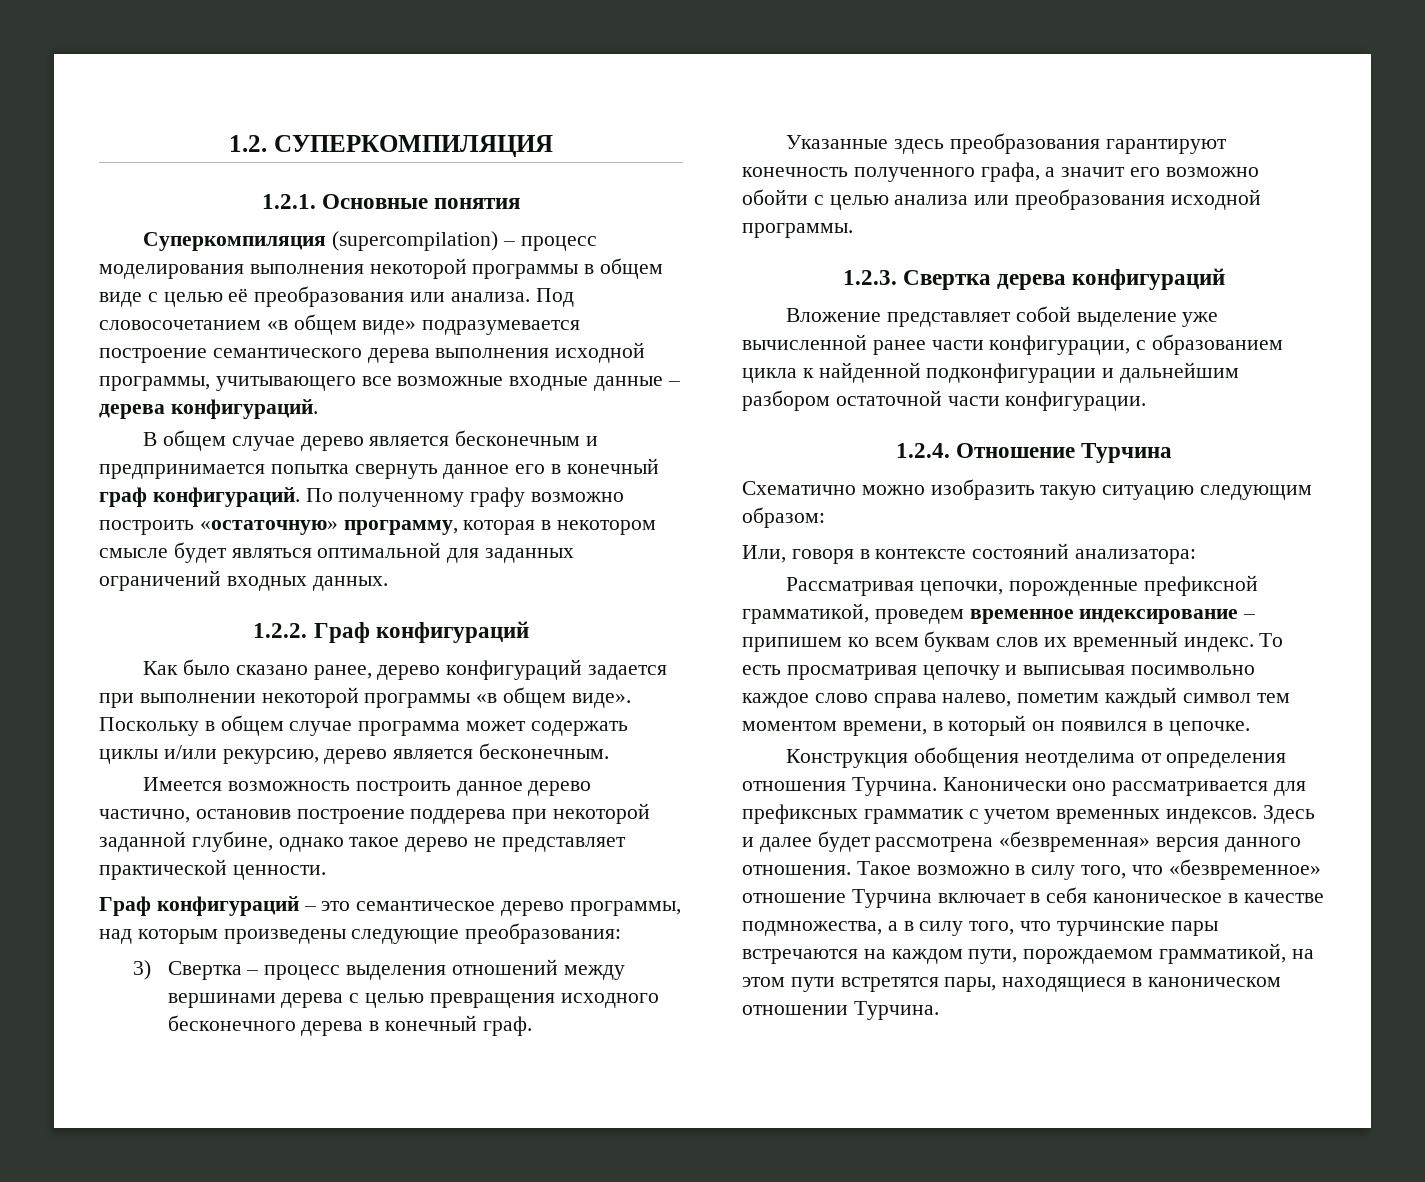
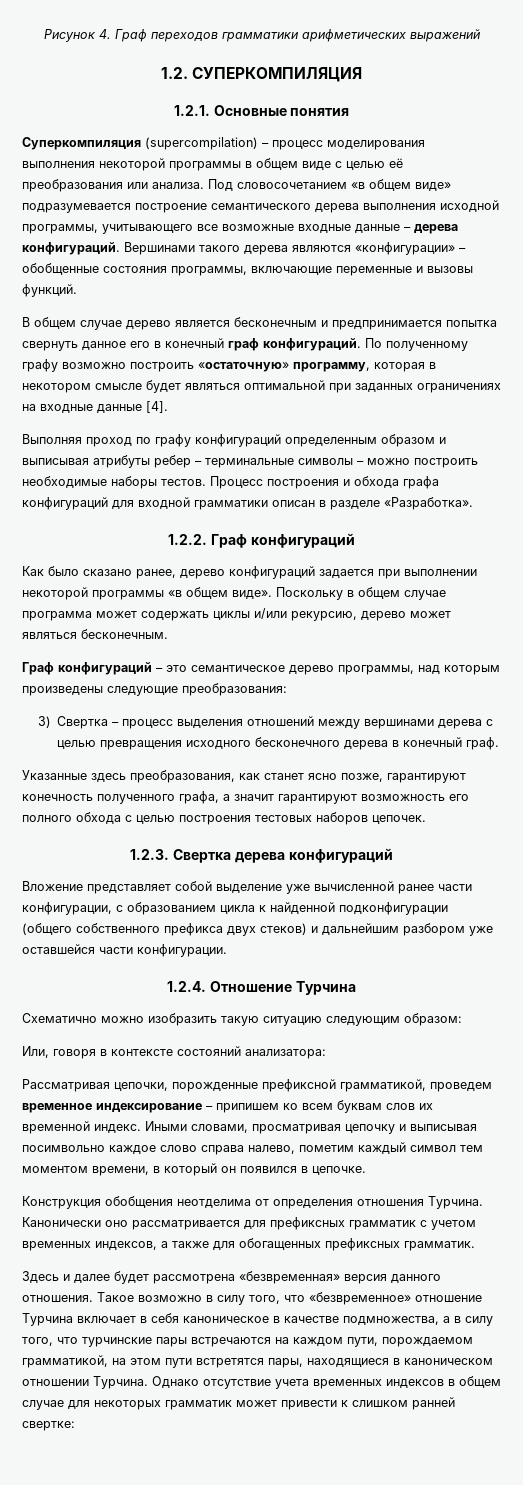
+ Рисунок 4. Граф переходов грамматики арифметических выражений
+ Вершинами такого дерева являются «конфигурации» – обобщенные состояния программы, включающие переменные и вызовы функций.
- По полученному графу возможно построить «остаточную» программу, которая в некотором смысле будет являться оптимальной для заданных ограничений входных данных.
+ По полученному графу возможно построить «остаточную» программу, которая в некотором смысле будет являться оптимальной при заданных ограничениях на входные данные [4].
+ Выполняя проход по графу конфигураций определенным образом и выписывая атрибуты ребер – терминальные символы – можно построить необходимые наборы тестов. Процесс построения и обхода графа конфигураций для входной грамматики описан в разделе «Разработка».
- Поскольку в общем случае программа может содержать циклы и/или рекурсию, дерево является бесконечным.
+ Поскольку в общем случае программа может содержать циклы и/или рекурсию, дерево может являться бесконечным.
- Имеется возможность построить данное дерево частично, остановив построение поддерева при некоторой заданной глубине, однако такое дерево не представляет практической ценности.
- Указанные здесь преобразования гарантируют конечность полученного графа, а значит его возможно обойти с целью анализа или преобразования исходной программы.
+ Указанные здесь преобразования, как станет ясно позже, гарантируют конечность полученного графа, а значит гарантируют возможность его полного обхода с целью построения тестовых наборов цепочек.
- Вложение представляет собой выделение уже вычисленной ранее части конфигурации, с образованием цикла к найденной подконфигурации и дальнейшим разбором остаточной части конфигурации.
+ Вложение представляет собой выделение уже вычисленной ранее части конфигурации, с образованием цикла к найденной подконфигурации (общего собственного префикса двух стеков) и дальнейшим разбором уже оставшейся части конфигурации.
- Рассматривая цепочки, порожденные префиксной грамматикой, проведем временное индексирование – припишем ко всем буквам слов их временный индекс. То есть просматривая цепочку и выписывая посимвольно каждое слово справа налево, пометим каждый символ тем моментом времени, в который он появился в цепочке.
+ Рассматривая цепочки, порожденные префиксной грамматикой, проведем временное индексирование – припишем ко всем буквам слов их временной индекс. Иными словами, просматривая цепочку и выписывая посимвольно каждое слово справа налево, пометим каждый символ тем моментом времени, в который он появился в цепочке.
- Канонически оно рассматривается для префиксных грамматик с учетом временных индексов. Здесь и далее будет рассмотрена «безвременная» версия данного отношения.
+ Канонически оно рассматривается для префиксных грамматик с учетом временных индексов, а также для обогащенных префиксных грамматик.
+ Здесь и далее будет рассмотрена «безвременная» версия данного отношения.
+ Однако отсутствие учета временных индексов в общем случае для некоторых грамматик может привести к слишком ранней свертке:

